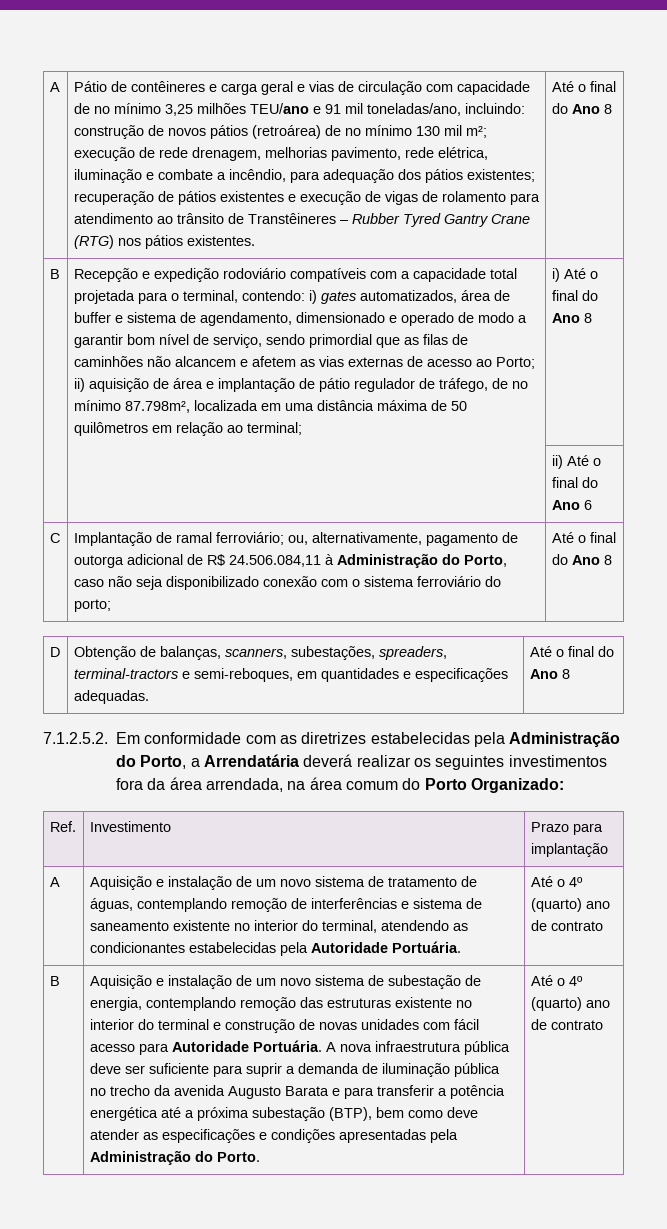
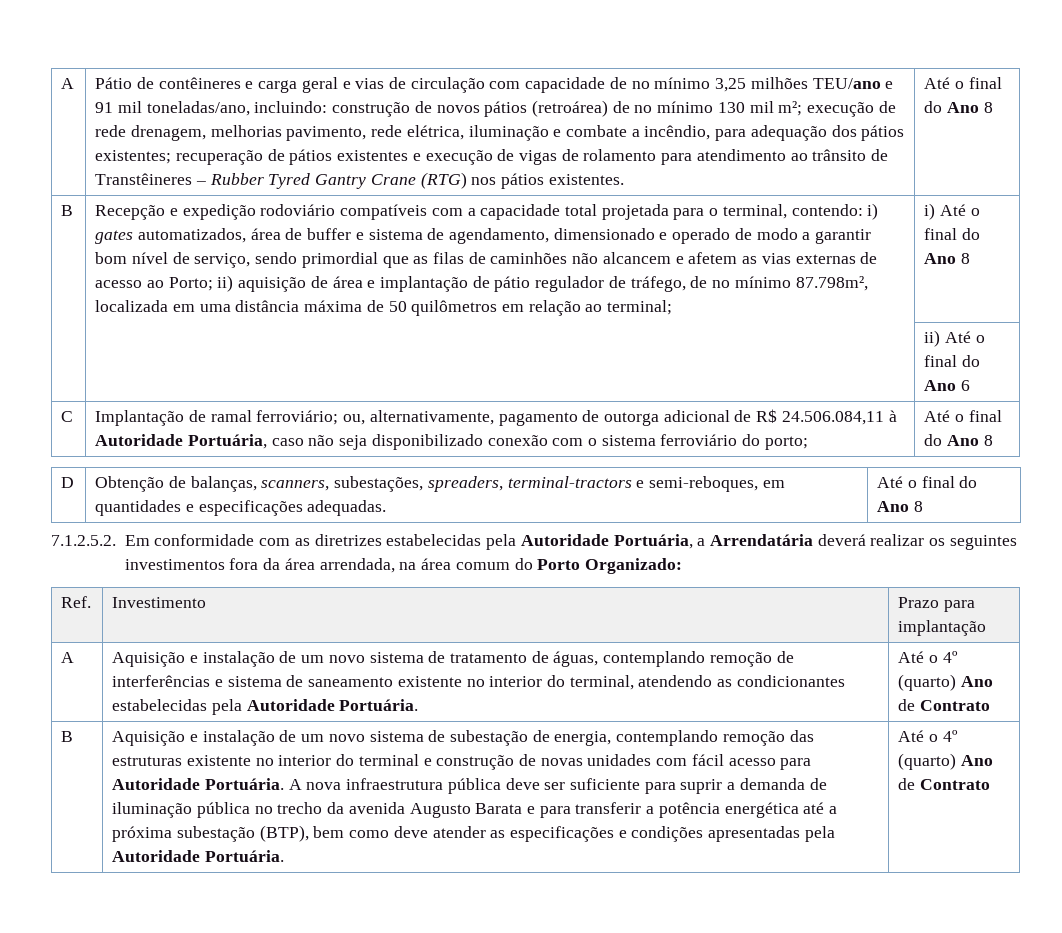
- C | Implantação de ramal ferroviário; ou, alternativamente, pagamento de outorga adicional de R$ 24.506.084,11 à Administração do Porto, caso não seja disponibilizado conexão com o sistema ferroviário do porto; | Até o final do Ano 8
+ C | Implantação de ramal ferroviário; ou, alternativamente, pagamento de outorga adicional de R$ 24.506.084,11 à Autoridade Portuária, caso não seja disponibilizado conexão com o sistema ferroviário do porto; | Até o final do Ano 8
- 7.1.2.5.2. Em conformidade com as diretrizes estabelecidas pela Administração do Porto, a Arrendatária deverá realizar os seguintes investimentos fora da área arrendada, na área comum do Porto Organizado:
+ 7.1.2.5.2. Em conformidade com as diretrizes estabelecidas pela Autoridade Portuária, a Arrendatária deverá realizar os seguintes investimentos fora da área arrendada, na área comum do Porto Organizado:
- A | Aquisição e instalação de um novo sistema de tratamento de águas, contemplando remoção de interferências e sistema de saneamento existente no interior do terminal, atendendo as condicionantes estabelecidas pela Autoridade Portuária. | Até o 4º (quarto) ano de contrato
+ A | Aquisição e instalação de um novo sistema de tratamento de águas, contemplando remoção de interferências e sistema de saneamento existente no interior do terminal, atendendo as condicionantes estabelecidas pela Autoridade Portuária. | Até o 4º (quarto) Ano de Contrato
- A nova infraestrutura pública deve ser suficiente para suprir a demanda de iluminação pública no trecho da avenida Augusto Barata e para transferir a potência energética até a próxima subestação (BTP), bem como deve atender as especificações e condições apresentadas pela Administração do Porto. | Até o 4º (quarto) ano de contrato
+ A nova infraestrutura pública deve ser suficiente para suprir a demanda de iluminação pública no trecho da avenida Augusto Barata e para transferir a potência energética até a próxima subestação (BTP), bem como deve atender as especificações e condições apresentadas pela Autoridade Portuária. | Até o 4º (quarto) Ano de Contrato

